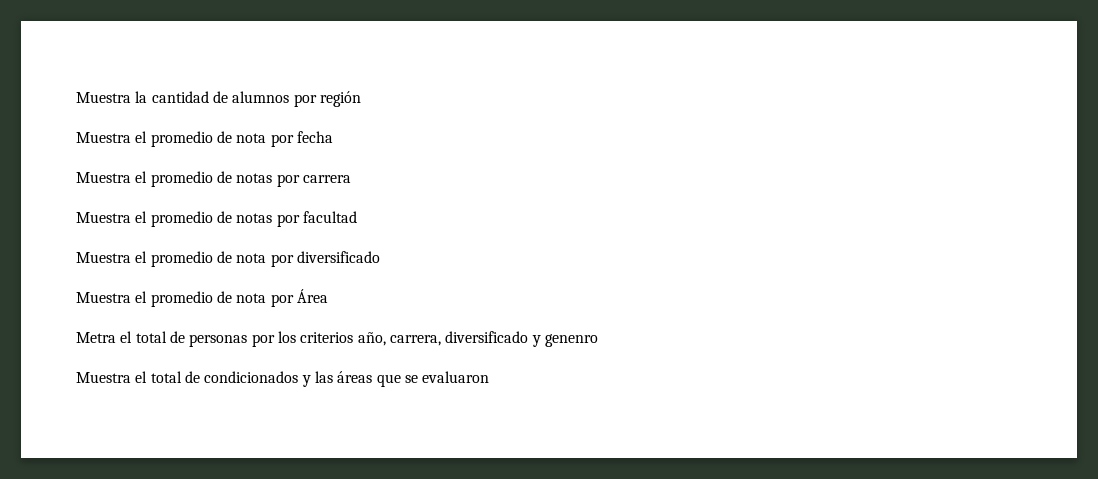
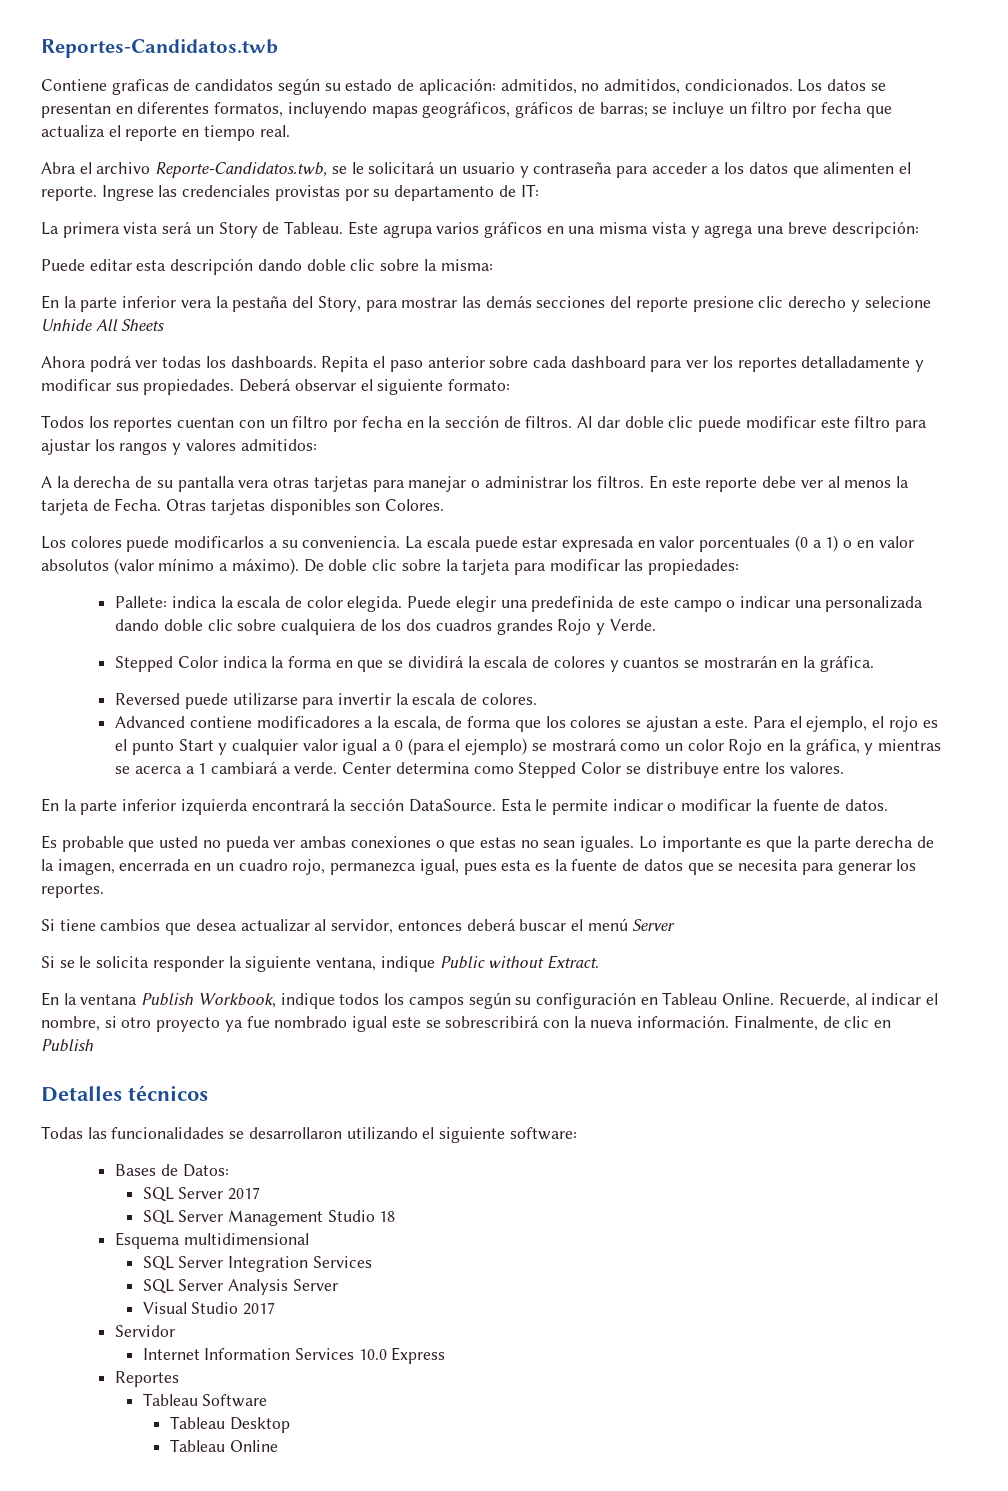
- Muestra la cantidad de alumnos por región
- Muestra el promedio de nota por fecha
- Muestra el promedio de notas por carrera
- Muestra el promedio de notas por facultad
- Muestra el promedio de nota por diversificado
- Muestra el promedio de nota por Área
- Metra el total de personas por los criterios año, carrera, diversificado y genenro
- Muestra el total de condicionados y las áreas que se evaluaron
+ Reportes-Candidatos.twb
+ Contiene graficas de candidatos según su estado de aplicación: admitidos, no admitidos, condicionados. Los datos se presentan en diferentes formatos, incluyendo mapas geográficos, gráficos de barras; se incluye un filtro por fecha que actualiza el reporte en tiempo real.
+ Abra el archivo Reporte-Candidatos.twb, se le solicitará un usuario y contraseña para acceder a los datos que alimenten el reporte. Ingrese las credenciales provistas por su departamento de IT:
+ La primera vista será un Story de Tableau. Este agrupa varios gráficos en una misma vista y agrega una breve descripción:
+ Puede editar esta descripción dando doble clic sobre la misma:
+ En la parte inferior vera la pestaña del Story, para mostrar las demás secciones del reporte presione clic derecho y selecione Unhide All Sheets
+ Ahora podrá ver todas los dashboards. Repita el paso anterior sobre cada dashboard para ver los reportes detalladamente y modificar sus propiedades. Deberá observar el siguiente formato:
+ Todos los reportes cuentan con un filtro por fecha en la sección de filtros. Al dar doble clic puede modificar este filtro para ajustar los rangos y valores admitidos:
+ A la derecha de su pantalla vera otras tarjetas para manejar o administrar los filtros. En este reporte debe ver al menos la tarjeta de Fecha. Otras tarjetas disponibles son Colores.
+ Los colores puede modificarlos a su conveniencia. La escala puede estar expresada en valor porcentuales (0 a 1) o en valor absolutos (valor mínimo a máximo). De doble clic sobre la tarjeta para modificar las propiedades:
+ Pallete: indica la escala de color elegida. Puede elegir una predefinida de este campo o indicar una personalizada dando doble clic sobre cualquiera de los dos cuadros grandes Rojo y Verde.
+ Stepped Color indica la forma en que se dividirá la escala de colores y cuantos se mostrarán en la gráfica.
+ Reversed puede utilizarse para invertir la escala de colores.
+ Advanced contiene modificadores a la escala, de forma que los colores se ajustan a este. Para el ejemplo, el rojo es el punto Start y cualquier valor igual a 0 (para el ejemplo) se mostrará como un color Rojo en la gráfica, y mientras se acerca a 1 cambiará a verde. Center determina como Stepped Color se distribuye entre los valores.
+ En la parte inferior izquierda encontrará la sección DataSource. Esta le permite indicar o modificar la fuente de datos.
+ Es probable que usted no pueda ver ambas conexiones o que estas no sean iguales. Lo importante es que la parte derecha de la imagen, encerrada en un cuadro rojo, permanezca igual, pues esta es la fuente de datos que se necesita para generar los reportes.
+ Si tiene cambios que desea actualizar al servidor, entonces deberá buscar el menú Server
+ Si se le solicita responder la siguiente ventana, indique Public without Extract.
+ En la ventana Publish Workbook, indique todos los campos según su configuración en Tableau Online. Recuerde, al indicar el nombre, si otro proyecto ya fue nombrado igual este se sobrescribirá con la nueva información. Finalmente, de clic en Publish
+ Detalles técnicos
+ Todas las funcionalidades se desarrollaron utilizando el siguiente software:
+ Bases de Datos:
+ SQL Server 2017
+ SQL Server Management Studio 18
+ Esquema multidimensional
+ SQL Server Integration Services
+ SQL Server Analysis Server
+ Visual Studio 2017
+ Servidor
+ Internet Information Services 10.0 Express
+ Reportes
+ Tableau Software
+ Tableau Desktop
+ Tableau Online

